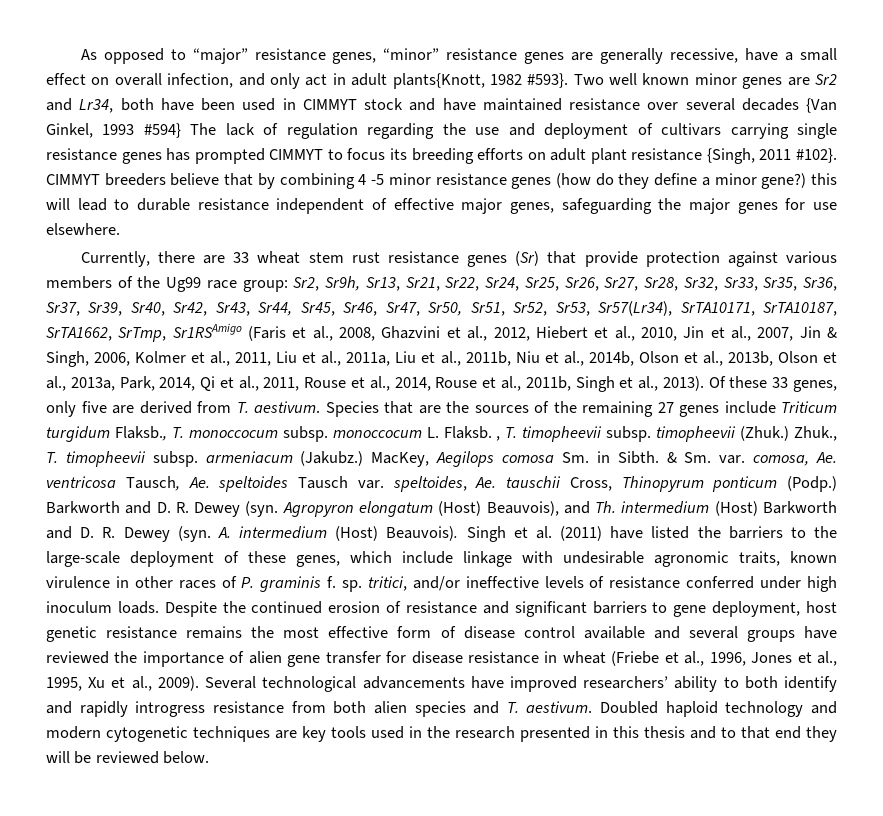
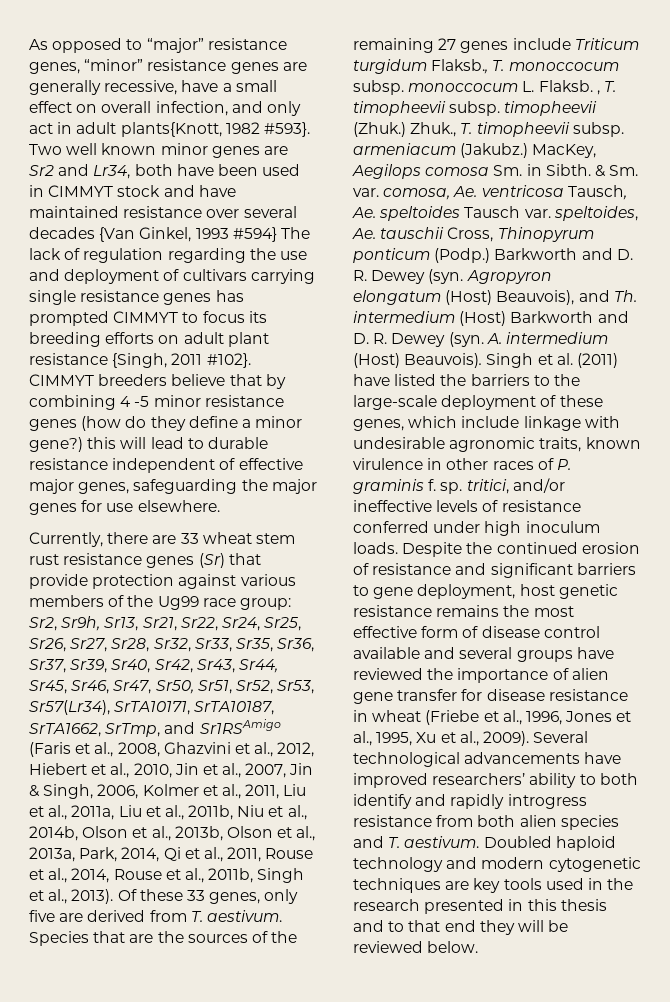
- Sr2, Sr9h, Sr13, Sr21, Sr22, Sr24, Sr25, Sr26, Sr27, Sr28, Sr32, Sr33, Sr35, Sr36, Sr37, Sr39, Sr40, Sr42, Sr43, Sr44, Sr45, Sr46, Sr47, Sr50, Sr51, Sr52, Sr53, Sr57(Lr34), SrTA10171, SrTA10187, SrTA1662, SrTmp, Sr1RSAmigo (Faris et al., 2008, Ghazvini et al., 2012, Hiebert et al., 2010, Jin et al., 2007, Jin & Singh, 2006, Kolmer et al., 2011, Liu et al., 2011a, Liu et al., 2011b, Niu et al., 2014b, Olson et al., 2013b, Olson et al., 2013a, Park, 2014, Qi et al., 2011, Rouse et al., 2014, Rouse et al., 2011b, Singh et al., 2013).
+ Sr2, Sr9h, Sr13, Sr21, Sr22, Sr24, Sr25, Sr26, Sr27, Sr28, Sr32, Sr33, Sr35, Sr36, Sr37, Sr39, Sr40, Sr42, Sr43, Sr44, Sr45, Sr46, Sr47, Sr50, Sr51, Sr52, Sr53, Sr57(Lr34), SrTA10171, SrTA10187, SrTA1662, SrTmp, and Sr1RSAmigo (Faris et al., 2008, Ghazvini et al., 2012, Hiebert et al., 2010, Jin et al., 2007, Jin & Singh, 2006, Kolmer et al., 2011, Liu et al., 2011a, Liu et al., 2011b, Niu et al., 2014b, Olson et al., 2013b, Olson et al., 2013a, Park, 2014, Qi et al., 2011, Rouse et al., 2014, Rouse et al., 2011b, Singh et al., 2013).

